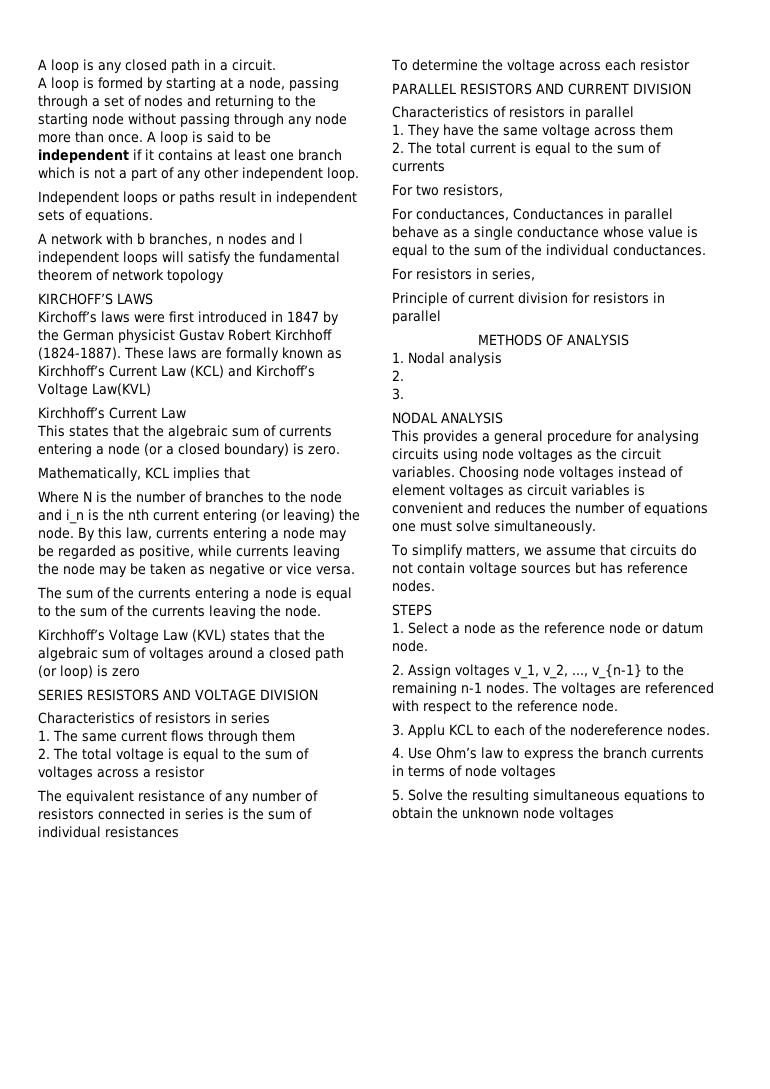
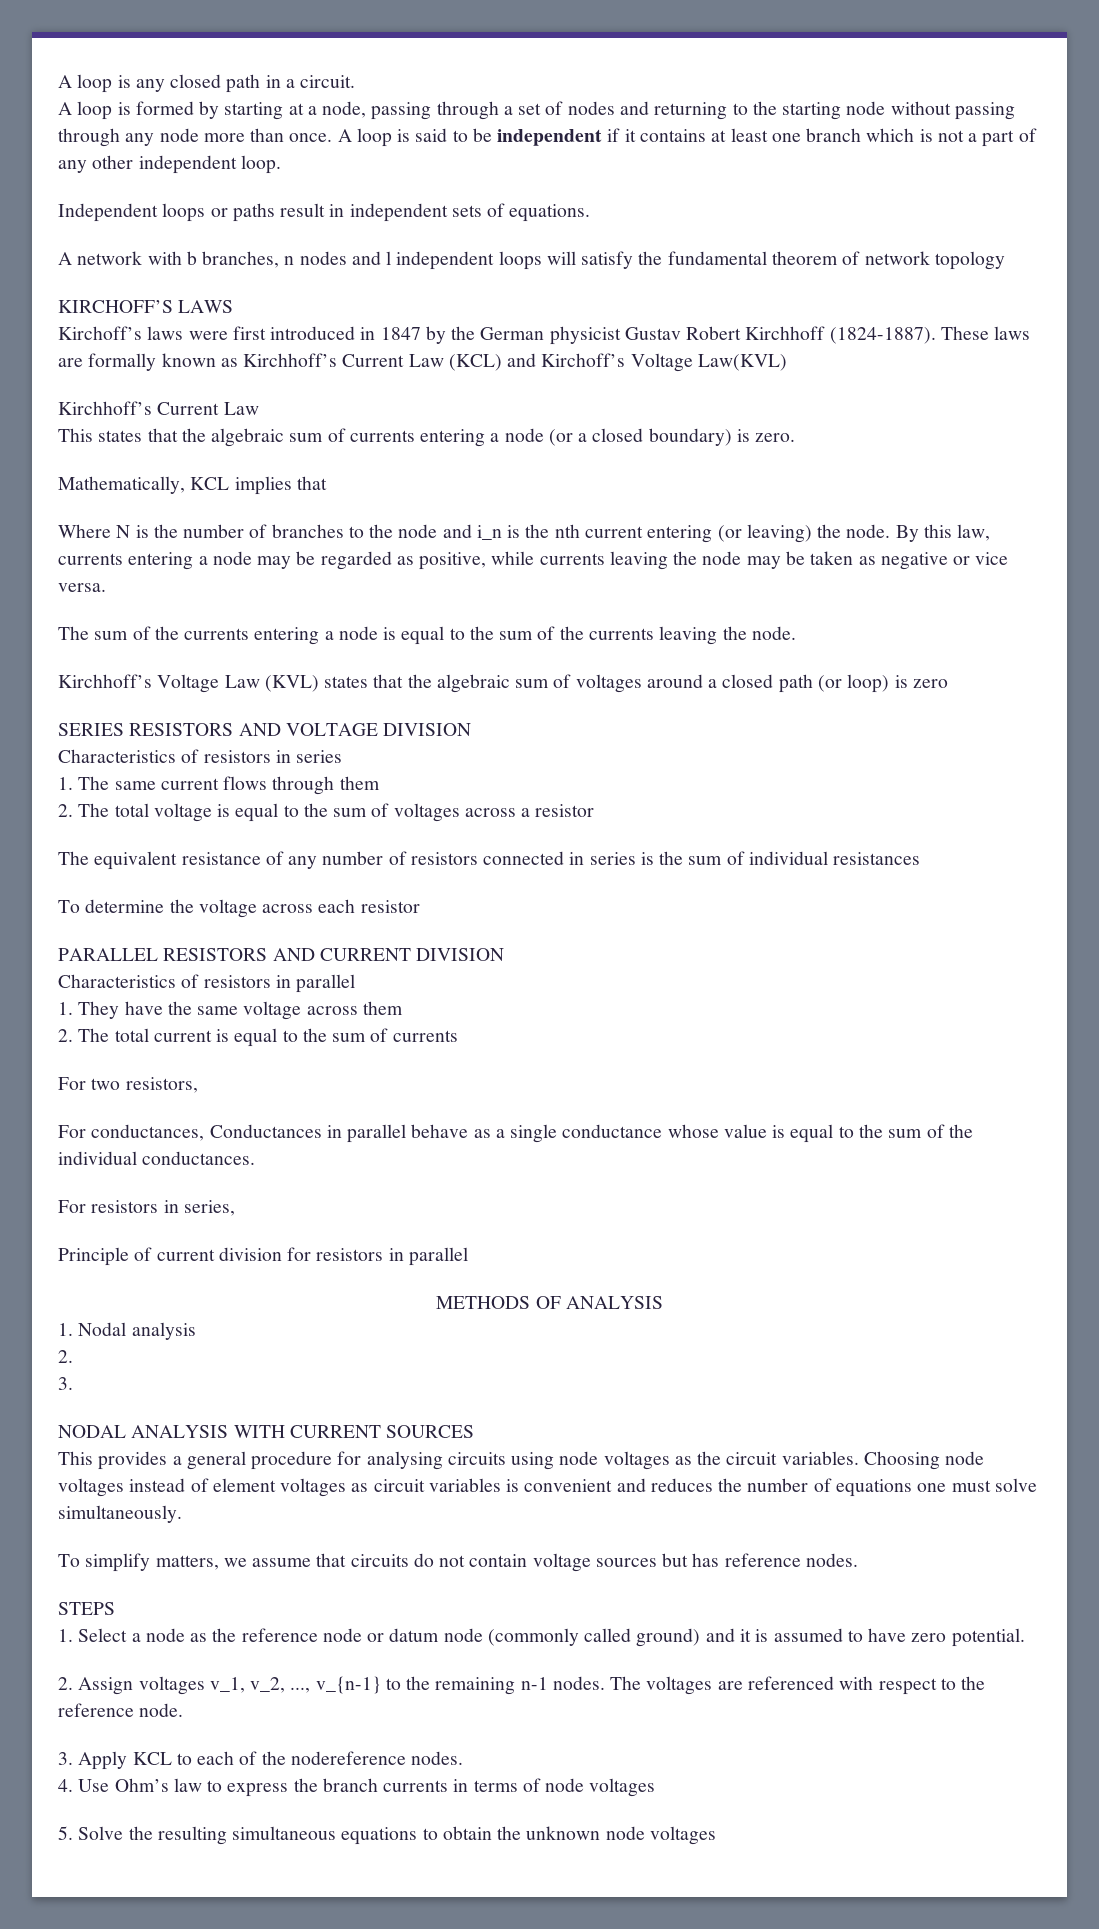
- NODAL ANALYSIS
+ NODAL ANALYSIS WITH CURRENT SOURCES
- 1. Select a node as the reference node or datum node.
+ 1. Select a node as the reference node or datum node (commonly called ground) and it is assumed to have zero potential.
- 3. Applu KCL to each of the nodereference nodes.
+ 3. Apply KCL to each of the nodereference nodes.

